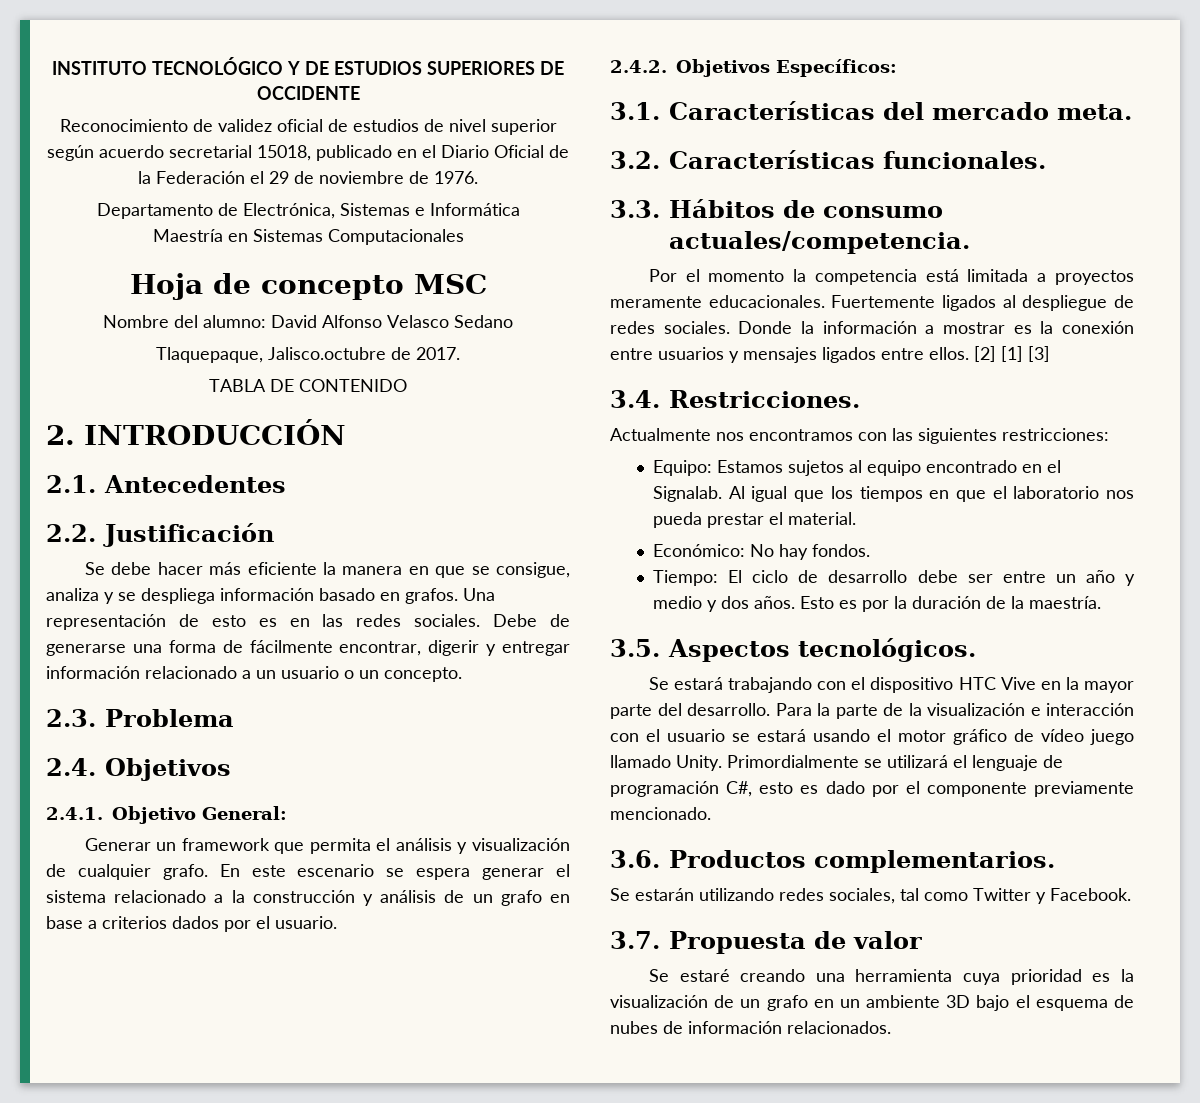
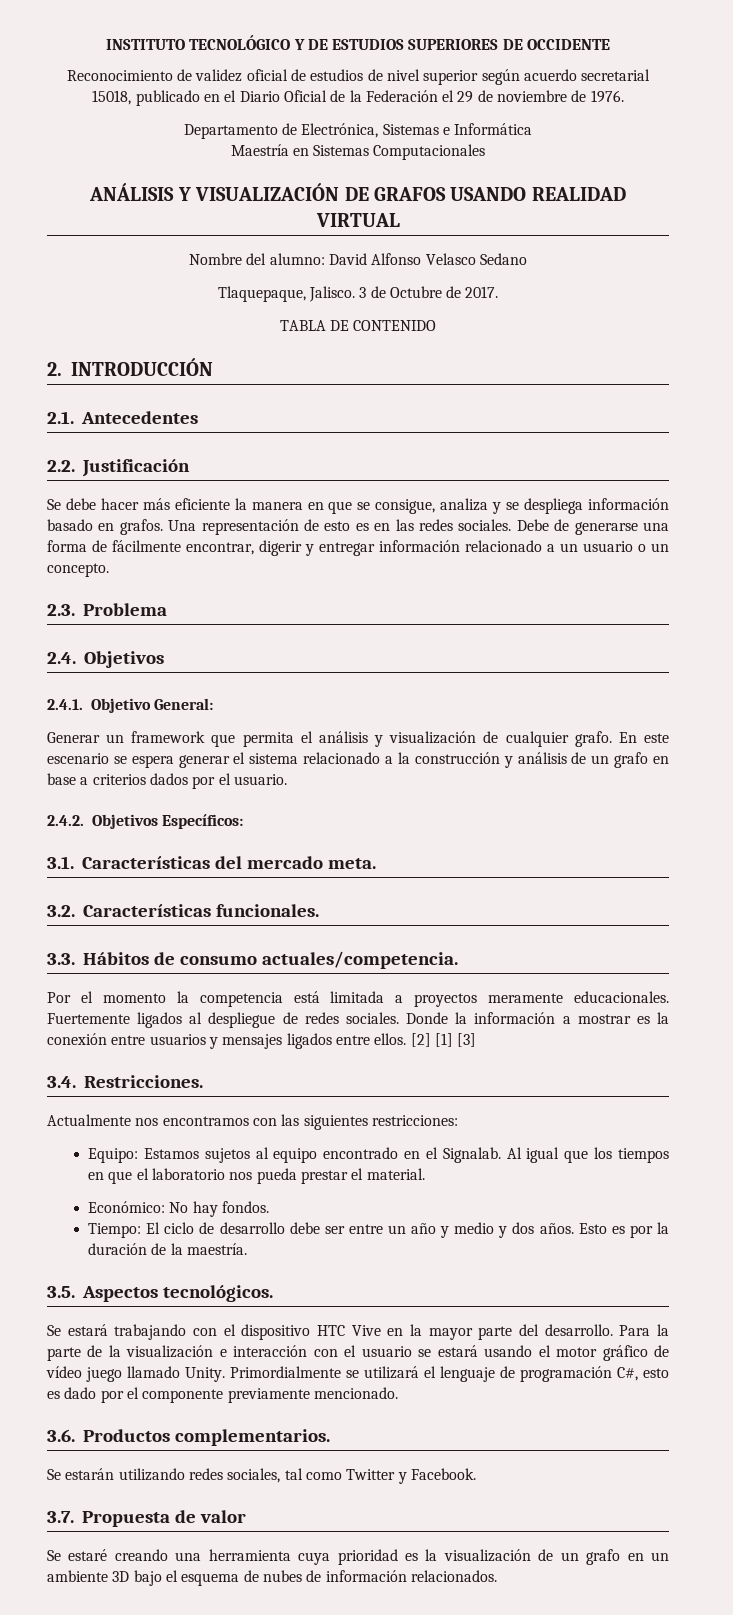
- Hoja de concepto MSC
+ ANÁLISIS Y VISUALIZACIÓN DE GRAFOS USANDO REALIDAD VIRTUAL
- Tlaquepaque, Jalisco.octubre de 2017.
+ Tlaquepaque, Jalisco. 3 de Octubre de 2017.

